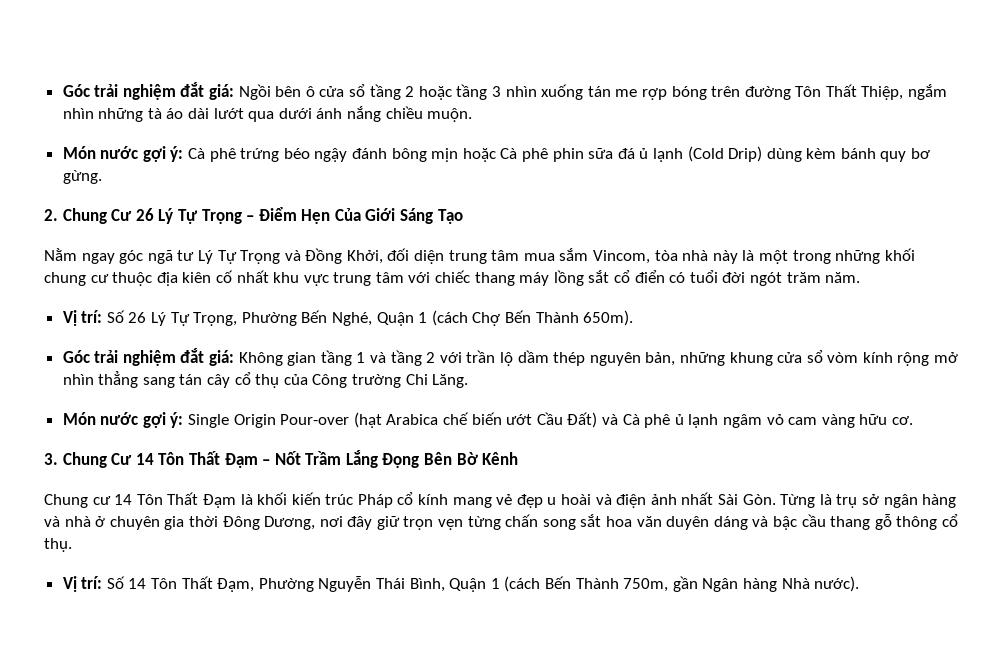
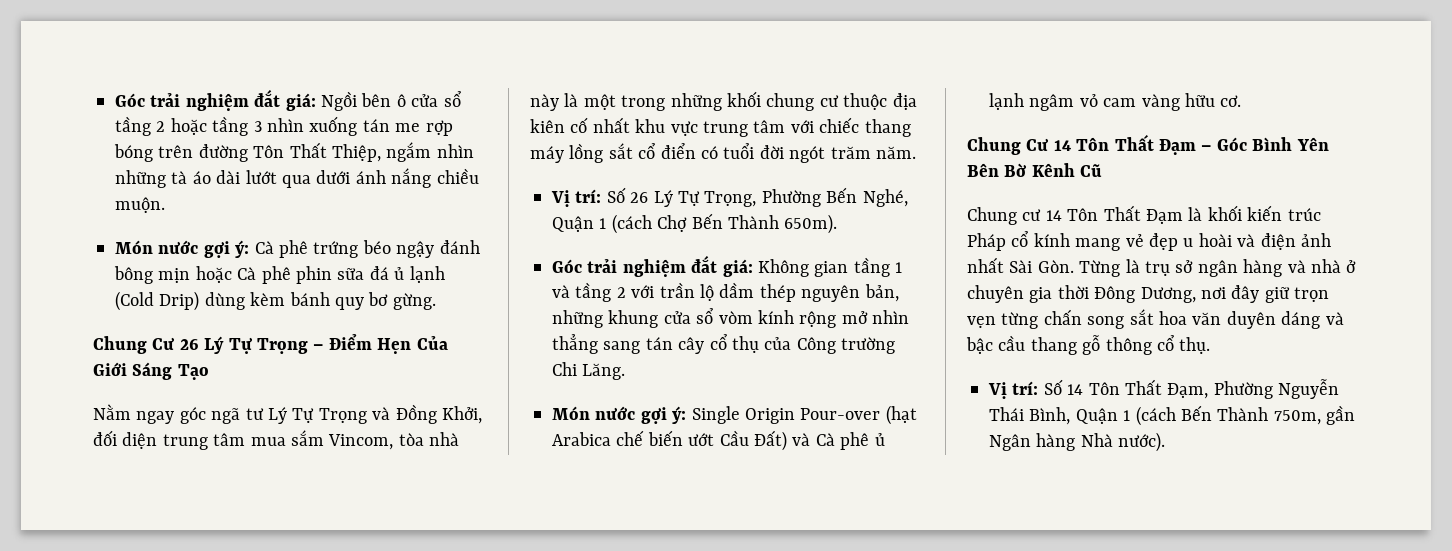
- 2. Chung Cư 26 Lý Tự Trọng – Điểm Hẹn Của Giới Sáng Tạo
+ Chung Cư 26 Lý Tự Trọng – Điểm Hẹn Của Giới Sáng Tạo
- 3. Chung Cư 14 Tôn Thất Đạm – Nốt Trầm Lắng Đọng Bên Bờ Kênh
+ Chung Cư 14 Tôn Thất Đạm – Góc Bình Yên Bên Bờ Kênh Cũ

